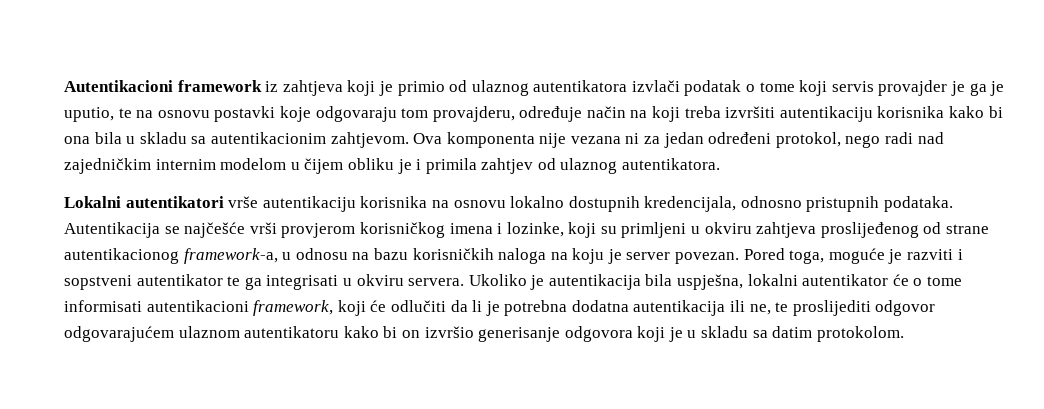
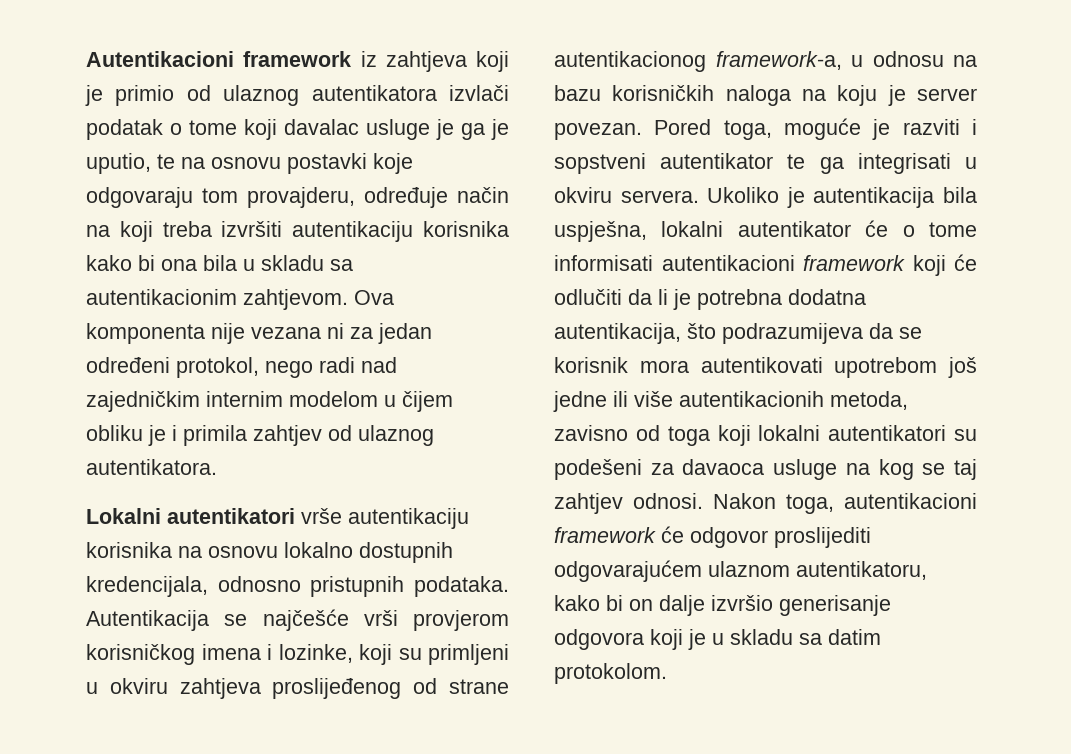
- Autentikacioni framework iz zahtjeva koji je primio od ulaznog autentikatora izvlači podatak o tome koji servis provajder je ga je uputio, te na osnovu postavki koje odgovaraju tom provajderu, određuje način na koji treba izvršiti autentikaciju korisnika kako bi ona bila u skladu sa autentikacionim zahtjevom.
+ Autentikacioni framework iz zahtjeva koji je primio od ulaznog autentikatora izvlači podatak o tome koji davalac usluge je ga je uputio, te na osnovu postavki koje odgovaraju tom provajderu, određuje način na koji treba izvršiti autentikaciju korisnika kako bi ona bila u skladu sa autentikacionim zahtjevom.
- Ukoliko je autentikacija bila uspješna, lokalni autentikator će o tome informisati autentikacioni framework, koji će odlučiti da li je potrebna dodatna autentikacija ili ne, te proslijediti odgovor odgovarajućem ulaznom autentikatoru kako bi on izvršio generisanje odgovora koji je u skladu sa datim protokolom.
+ Ukoliko je autentikacija bila uspješna, lokalni autentikator će o tome informisati autentikacioni framework koji će odlučiti da li je potrebna dodatna autentikacija, što podrazumijeva da se korisnik mora autentikovati upotrebom još jedne ili više autentikacionih metoda, zavisno od toga koji lokalni autentikatori su podešeni za davaoca usluge na kog se taj zahtjev odnosi. Nakon toga, autentikacioni framework će odgovor proslijediti odgovarajućem ulaznom autentikatoru, kako bi on dalje izvršio generisanje odgovora koji je u skladu sa datim protokolom.

